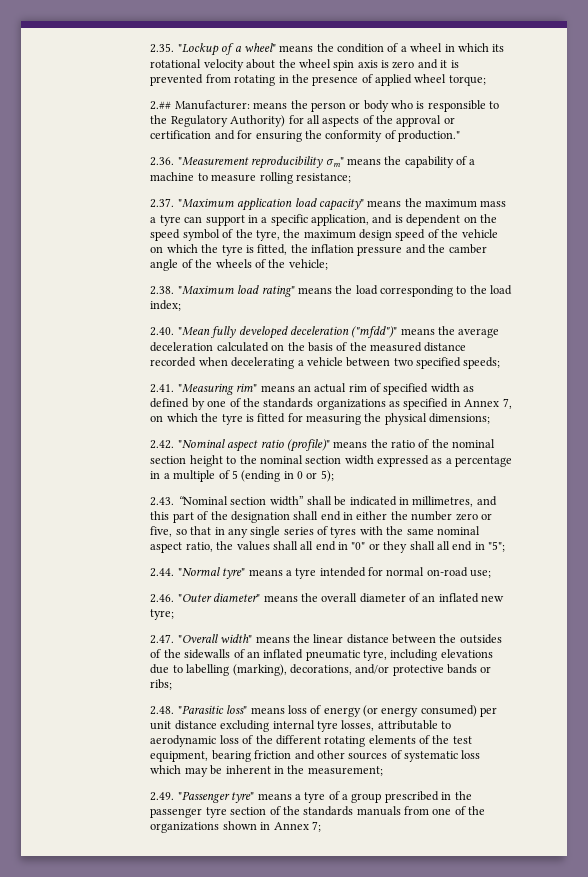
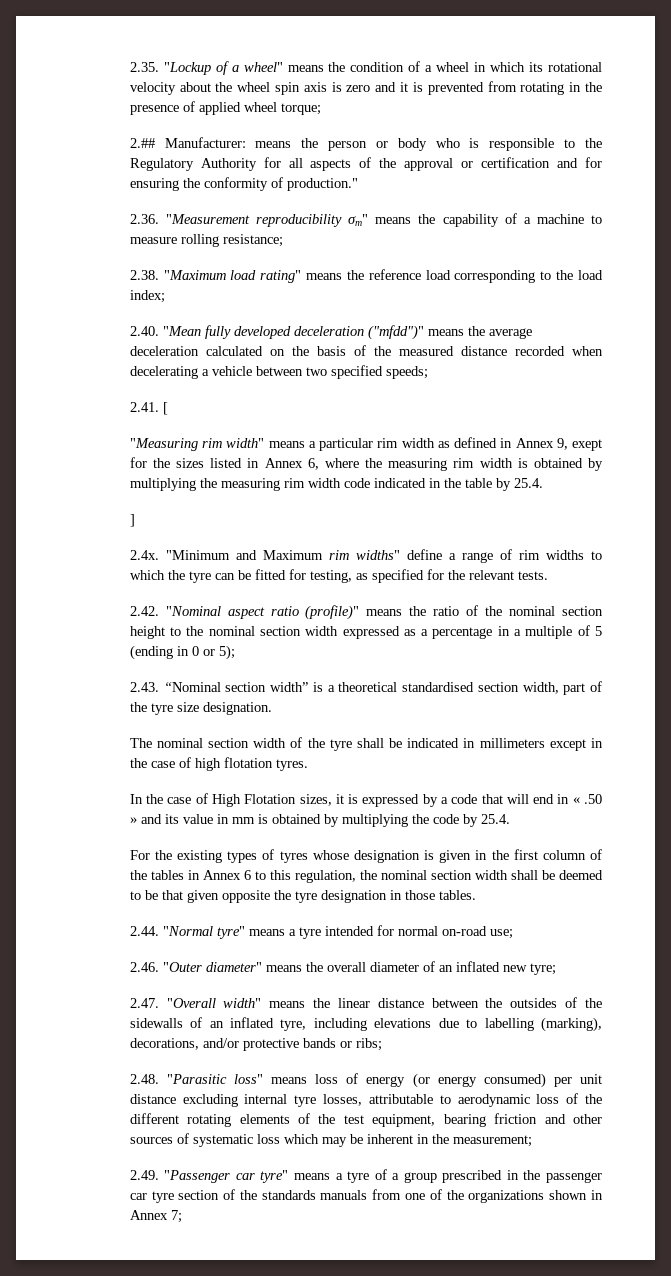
- 2.## Manufacturer: means the person or body who is responsible to the Regulatory Authority) for all aspects of the approval or certification and for ensuring the conformity of production."
+ 2.## Manufacturer: means the person or body who is responsible to the Regulatory Authority for all aspects of the approval or certification and for ensuring the conformity of production."
- 2.37. "Maximum application load capacity" means the maximum mass a tyre can support in a specific application, and is dependent on the speed symbol of the tyre, the maximum design speed of the vehicle on which the tyre is fitted, the inflation pressure and the camber angle of the wheels of the vehicle;
- 2.38. "Maximum load rating" means the load corresponding to the load index;
+ 2.38. "Maximum load rating" means the reference load corresponding to the load index;
- 2.41. "Measuring rim" means an actual rim of specified width as defined by one of the standards organizations as specified in Annex 7, on which the tyre is fitted for measuring the physical dimensions;
+ 2.41. [
+ "Measuring rim width" means a particular rim width as defined in Annex 9, exept for the sizes listed in Annex 6, where the measuring rim width is obtained by multiplying the measuring rim width code indicated in the table by 25.4.
+ ]
+ 2.4x. "Minimum and Maximum rim widths" define a range of rim widths to which the tyre can be fitted for testing, as specified for the relevant tests.
- 2.43. “Nominal section width” shall be indicated in millimetres, and this part of the designation shall end in either the number zero or five, so that in any single series of tyres with the same nominal aspect ratio, the values shall all end in "0" or they shall all end in "5";
+ 2.43. “Nominal section width” is a theoretical standardised section width, part of the tyre size designation.
+ The nominal section width of the tyre shall be indicated in millimeters except in the case of high flotation tyres.
+ In the case of High Flotation sizes, it is expressed by a code that will end in « .50 » and its value in mm is obtained by multiplying the code by 25.4.
+ For the existing types of tyres whose designation is given in the first column of the tables in Annex 6 to this regulation, the nominal section width shall be deemed to be that given opposite the tyre designation in those tables.
- 2.47. "Overall width" means the linear distance between the outsides of the sidewalls of an inflated pneumatic tyre, including elevations due to labelling (marking), decorations, and/or protective bands or ribs;
+ 2.47. "Overall width" means the linear distance between the outsides of the sidewalls of an inflated tyre, including elevations due to labelling (marking), decorations, and/or protective bands or ribs;
- 2.49. "Passenger tyre" means a tyre of a group prescribed in the passenger tyre section of the standards manuals from one of the organizations shown in Annex 7;
+ 2.49. "Passenger car tyre" means a tyre of a group prescribed in the passenger car tyre section of the standards manuals from one of the organizations shown in Annex 7;

